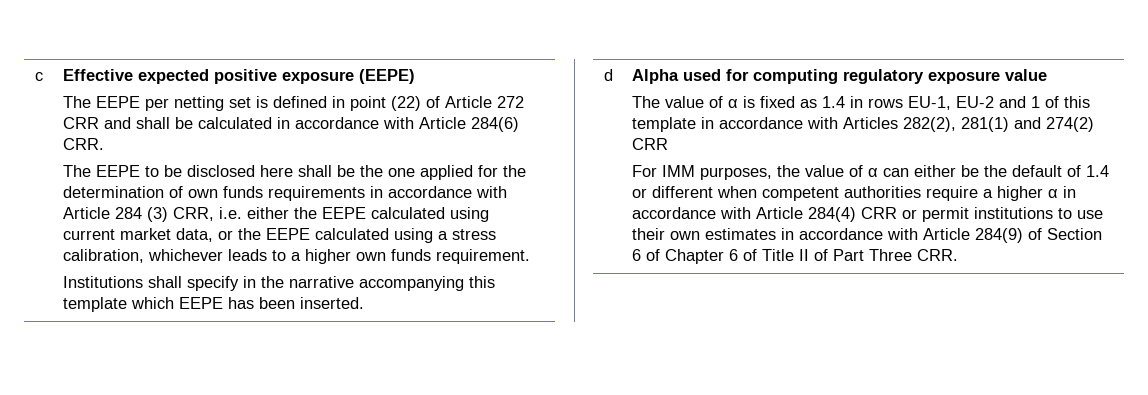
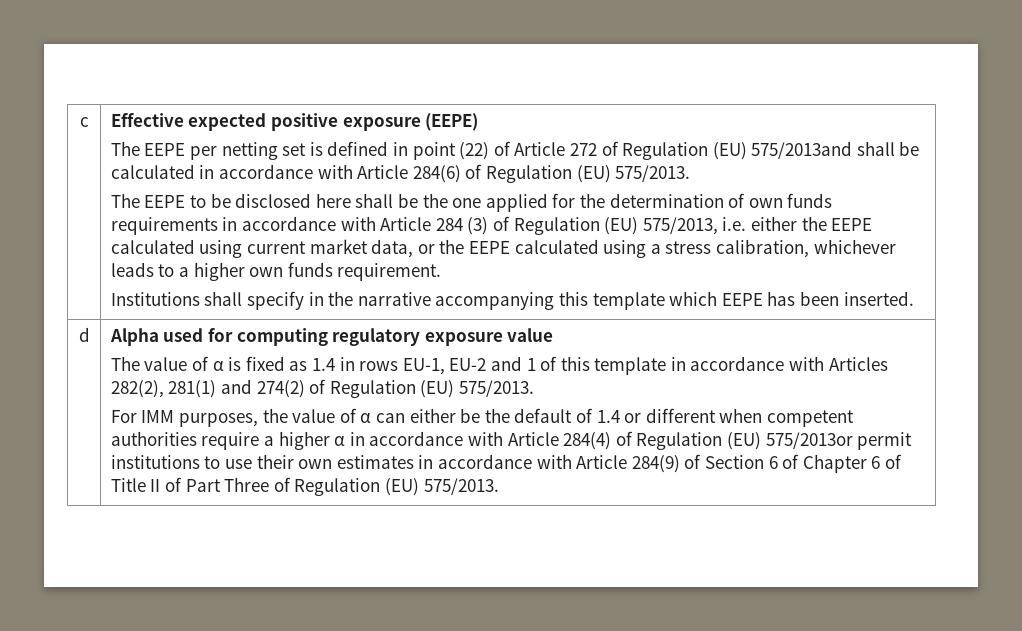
- The EEPE per netting set is defined in point (22) of Article 272 CRR and shall be calculated in accordance with Article 284(6) CRR.
+ The EEPE per netting set is defined in point (22) of Article 272 of Regulation (EU) 575/2013and shall be calculated in accordance with Article 284(6) of Regulation (EU) 575/2013.
- The EEPE to be disclosed here shall be the one applied for the determination of own funds requirements in accordance with Article 284 (3) CRR, i.e. either the EEPE calculated using current market data, or the EEPE calculated using a stress calibration, whichever leads to a higher own funds requirement.
+ The EEPE to be disclosed here shall be the one applied for the determination of own funds requirements in accordance with Article 284 (3) of Regulation (EU) 575/2013, i.e. either the EEPE calculated using current market data, or the EEPE calculated using a stress calibration, whichever leads to a higher own funds requirement.
- The value of α is fixed as 1.4 in rows EU-1, EU-2 and 1 of this template in accordance with Articles 282(2), 281(1) and 274(2) CRR
+ The value of α is fixed as 1.4 in rows EU-1, EU-2 and 1 of this template in accordance with Articles 282(2), 281(1) and 274(2) of Regulation (EU) 575/2013.
- For IMM purposes, the value of α can either be the default of 1.4 or different when competent authorities require a higher α in accordance with Article 284(4) CRR or permit institutions to use their own estimates in accordance with Article 284(9) of Section 6 of Chapter 6 of Title II of Part Three CRR.
+ For IMM purposes, the value of α can either be the default of 1.4 or different when competent authorities require a higher α in accordance with Article 284(4) of Regulation (EU) 575/2013or permit institutions to use their own estimates in accordance with Article 284(9) of Section 6 of Chapter 6 of Title II of Part Three of Regulation (EU) 575/2013.

